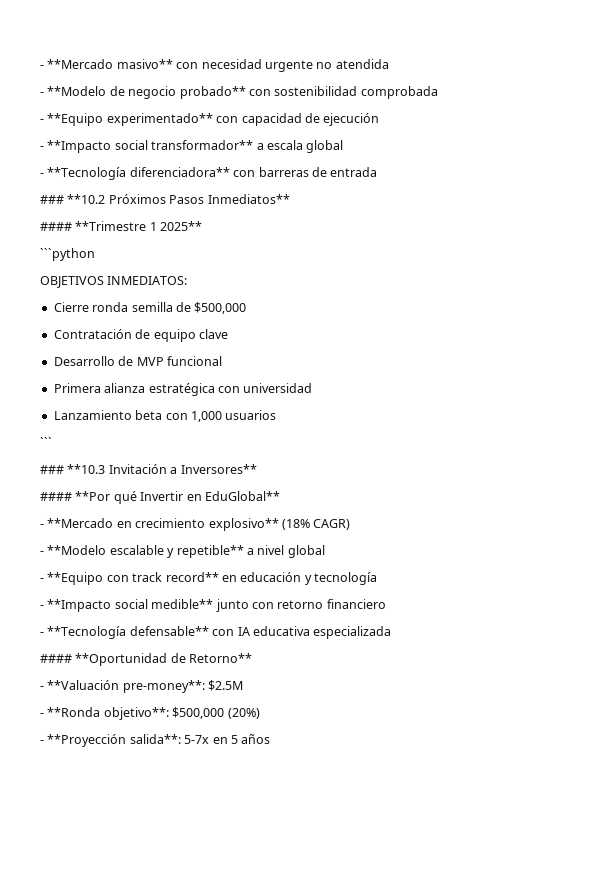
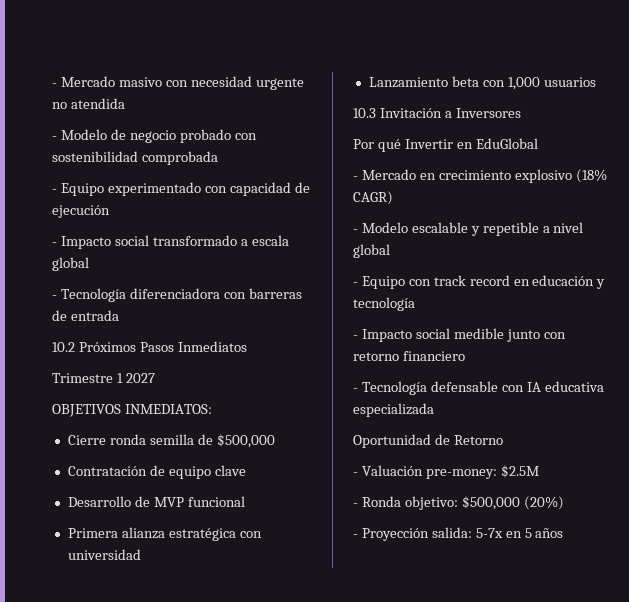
- - **Mercado masivo** con necesidad urgente no atendida
+ - Mercado masivo con necesidad urgente no atendida
- - **Modelo de negocio probado** con sostenibilidad comprobada
+ - Modelo de negocio probado con sostenibilidad comprobada
- - **Equipo experimentado** con capacidad de ejecución
+ - Equipo experimentado con capacidad de ejecución
- - **Impacto social transformador** a escala global
+ - Impacto social transformado a escala global
- - **Tecnología diferenciadora** con barreras de entrada
+ - Tecnología diferenciadora con barreras de entrada
- ### **10.2 Próximos Pasos Inmediatos**
- #### **Trimestre 1 2025**
- ```python
+ 10.2 Próximos Pasos Inmediatos
+ Trimestre 1 2027
- ```
- ### **10.3 Invitación a Inversores**
- #### **Por qué Invertir en EduGlobal**
- - **Mercado en crecimiento explosivo** (18% CAGR)
+ 10.3 Invitación a Inversores
+ Por qué Invertir en EduGlobal
+ - Mercado en crecimiento explosivo (18% CAGR)
- - **Modelo escalable y repetible** a nivel global
+ - Modelo escalable y repetible a nivel global
- - **Equipo con track record** en educación y tecnología
+ - Equipo con track record en educación y tecnología
- - **Impacto social medible** junto con retorno financiero
+ - Impacto social medible junto con retorno financiero
- - **Tecnología defensable** con IA educativa especializada
+ - Tecnología defensable con IA educativa especializada
- #### **Oportunidad de Retorno**
- - **Valuación pre-money**: $2.5M
+ Oportunidad de Retorno
+ - Valuación pre-money: $2.5M
- - **Ronda objetivo**: $500,000 (20%)
+ - Ronda objetivo: $500,000 (20%)
- - **Proyección salida**: 5-7x en 5 años
+ - Proyección salida: 5-7x en 5 años

